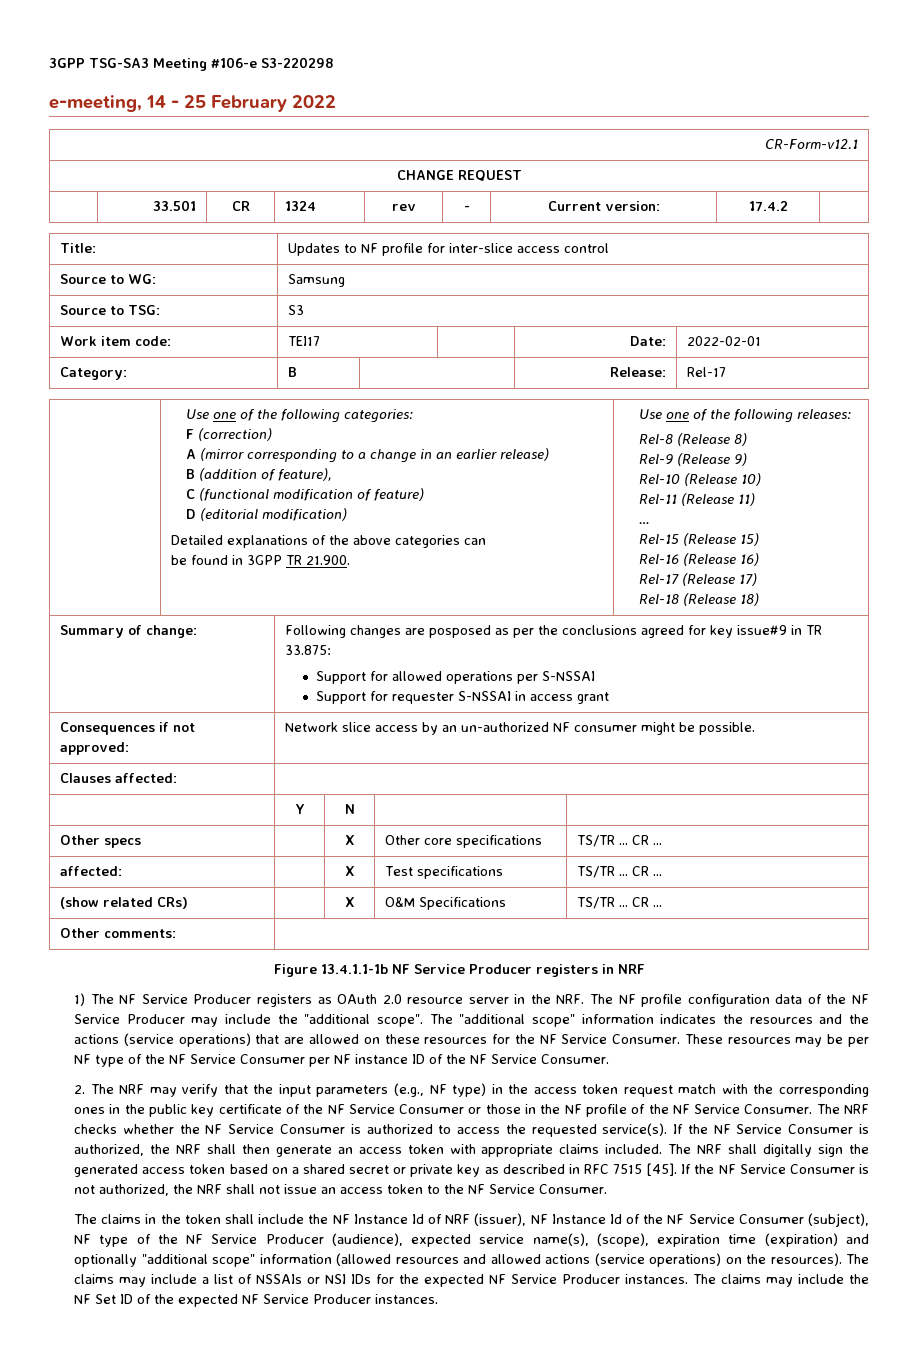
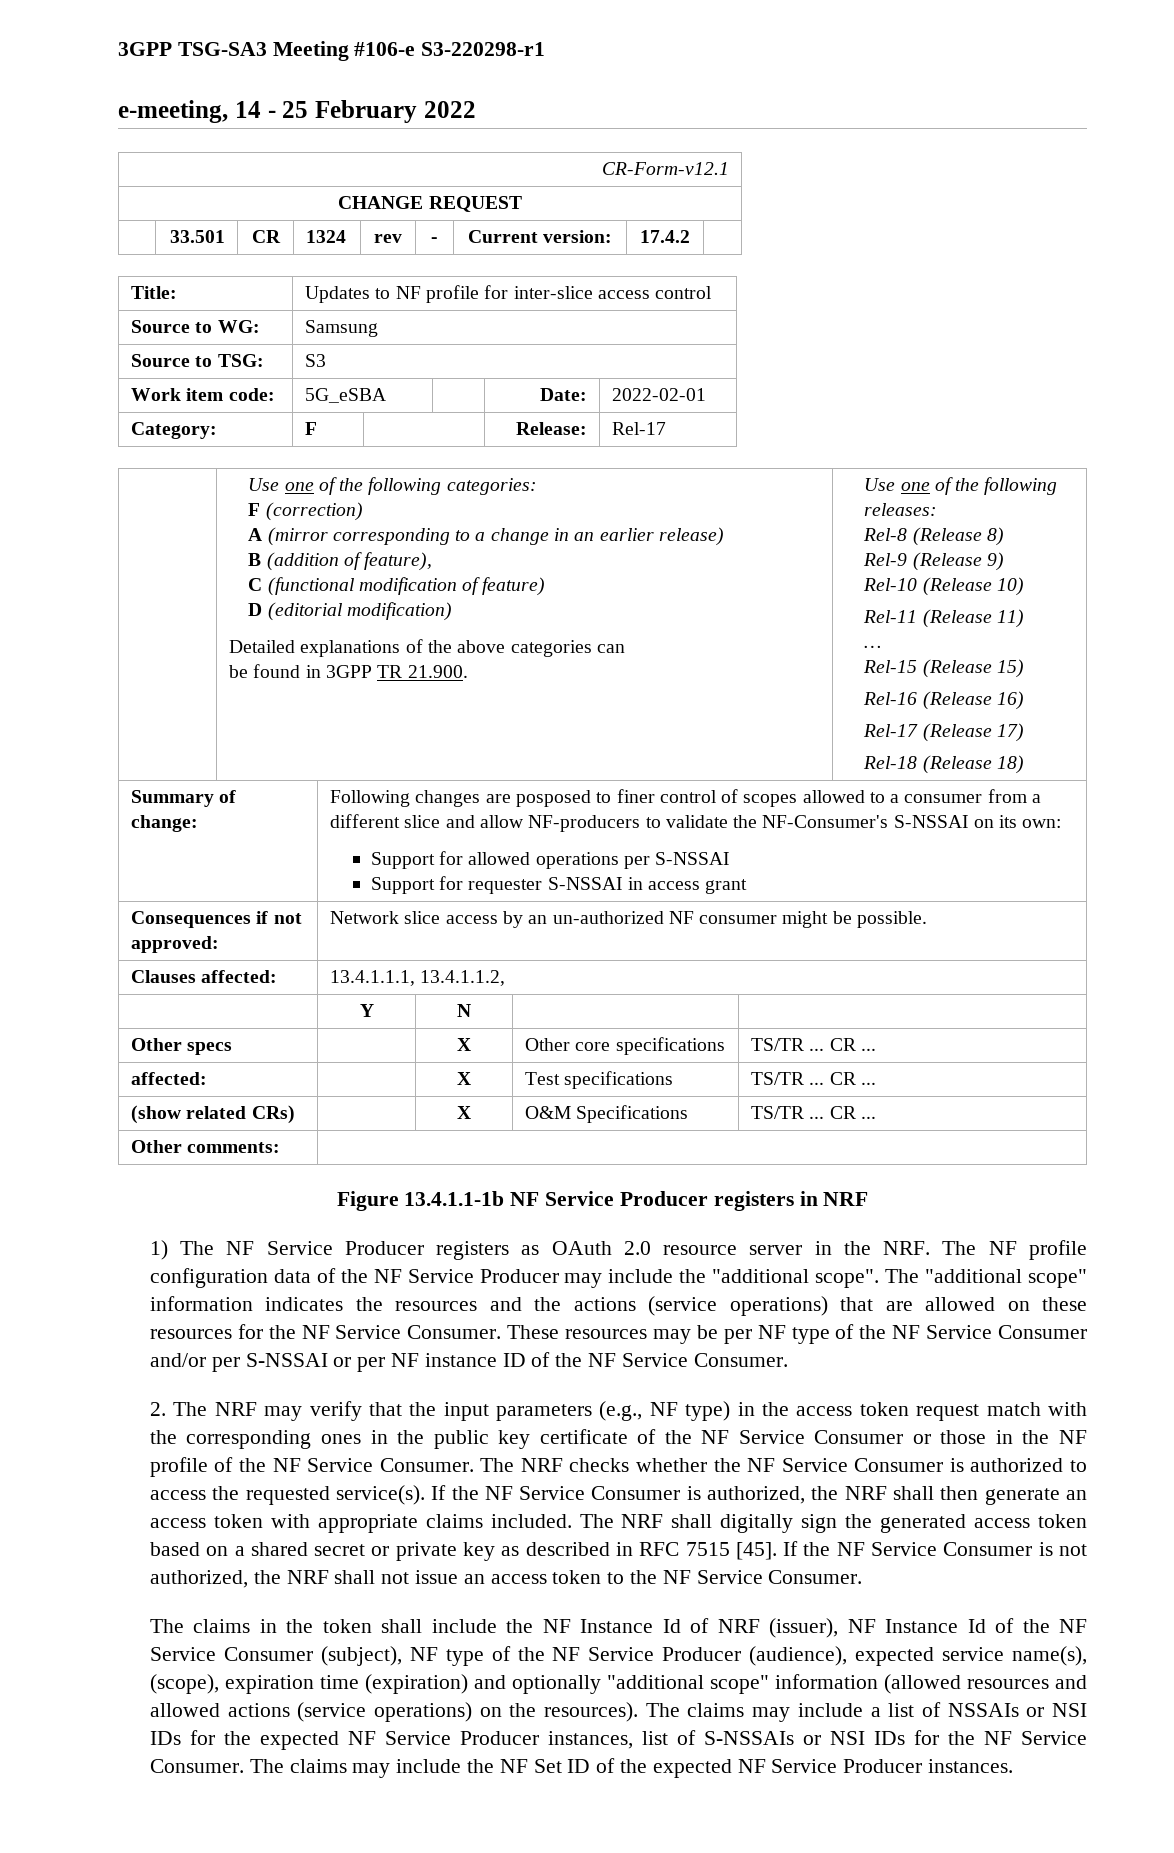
- 3GPP TSG-SA3 Meeting #106-e S3-220298
+ 3GPP TSG-SA3 Meeting #106-e S3-220298-r1
- Work item code: | TEI17 | | Date: | 2022-02-01
+ Work item code: | 5G_eSBA | | Date: | 2022-02-01
- Category: | B | | Release: | Rel-17
+ Category: | F | | Release: | Rel-17
- Following changes are posposed as per the conclusions agreed for key issue#9 in TR 33.875:
+ Following changes are posposed to finer control of scopes allowed to a consumer from a different slice and allow NF-producers to validate the NF-Consumer's S-NSSAI on its own:
- Clauses affected: |
+ Clauses affected: | 13.4.1.1.1, 13.4.1.1.2,
- These resources may be per NF type of the NF Service Consumer per NF instance ID of the NF Service Consumer.
+ These resources may be per NF type of the NF Service Consumer and/or per S-NSSAI or per NF instance ID of the NF Service Consumer.
- The claims may include a list of NSSAIs or NSI IDs for the expected NF Service Producer instances.
+ The claims may include a list of NSSAIs or NSI IDs for the expected NF Service Producer instances, list of S-NSSAIs or NSI IDs for the NF Service Consumer.

